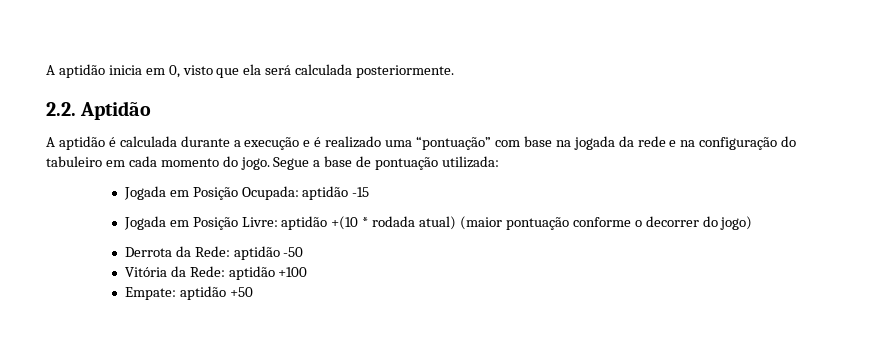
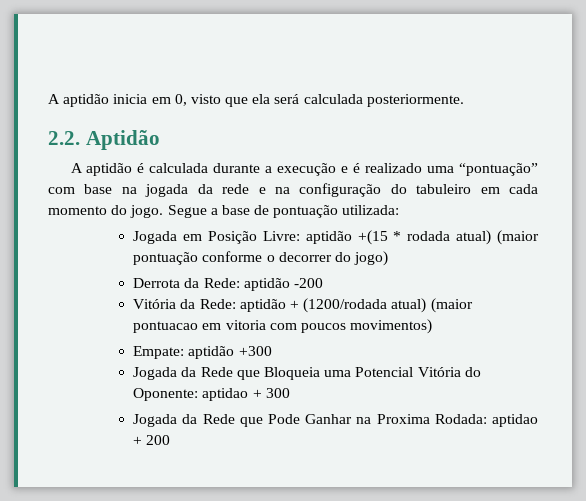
- Jogada em Posição Ocupada: aptidão -15
- Jogada em Posição Livre: aptidão +(10 * rodada atual) (maior pontuação conforme o decorrer do jogo)
+ Jogada em Posição Livre: aptidão +(15 * rodada atual) (maior pontuação conforme o decorrer do jogo)
- Derrota da Rede: aptidão -50
+ Derrota da Rede: aptidão -200
- Vitória da Rede: aptidão +100
- Empate: aptidão +50
+ Vitória da Rede: aptidão + (1200/rodada atual) (maior pontuacao em vitoria com poucos movimentos)
+ Empate: aptidão +300
+ Jogada da Rede que Bloqueia uma Potencial Vitória do Oponente: aptidao + 300
+ Jogada da Rede que Pode Ganhar na Proxima Rodada: aptidao + 200

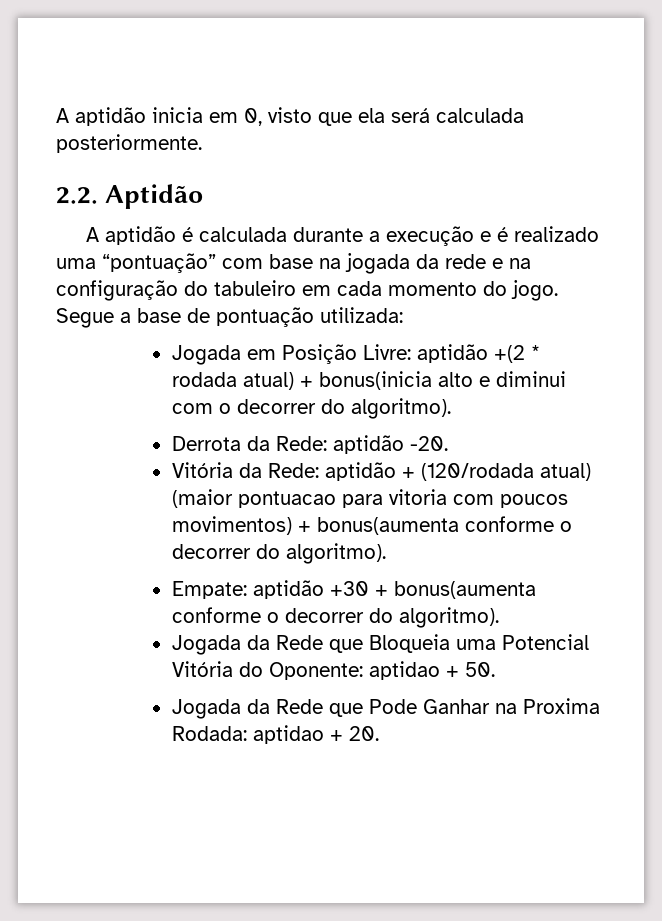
- Jogada em Posição Livre: aptidão +(15 * rodada atual) (maior pontuação conforme o decorrer do jogo)
+ Jogada em Posição Livre: aptidão +(2 * rodada atual) + bonus(inicia alto e diminui com o decorrer do algoritmo).
- Derrota da Rede: aptidão -200
+ Derrota da Rede: aptidão -20.
- Vitória da Rede: aptidão + (1200/rodada atual) (maior pontuacao em vitoria com poucos movimentos)
- Empate: aptidão +300
+ Vitória da Rede: aptidão + (120/rodada atual) (maior pontuacao para vitoria com poucos movimentos) + bonus(aumenta conforme o decorrer do algoritmo).
+ Empate: aptidão +30 + bonus(aumenta conforme o decorrer do algoritmo).
- Jogada da Rede que Bloqueia uma Potencial Vitória do Oponente: aptidao + 300
+ Jogada da Rede que Bloqueia uma Potencial Vitória do Oponente: aptidao + 50.
- Jogada da Rede que Pode Ganhar na Proxima Rodada: aptidao + 200
+ Jogada da Rede que Pode Ganhar na Proxima Rodada: aptidao + 20.

